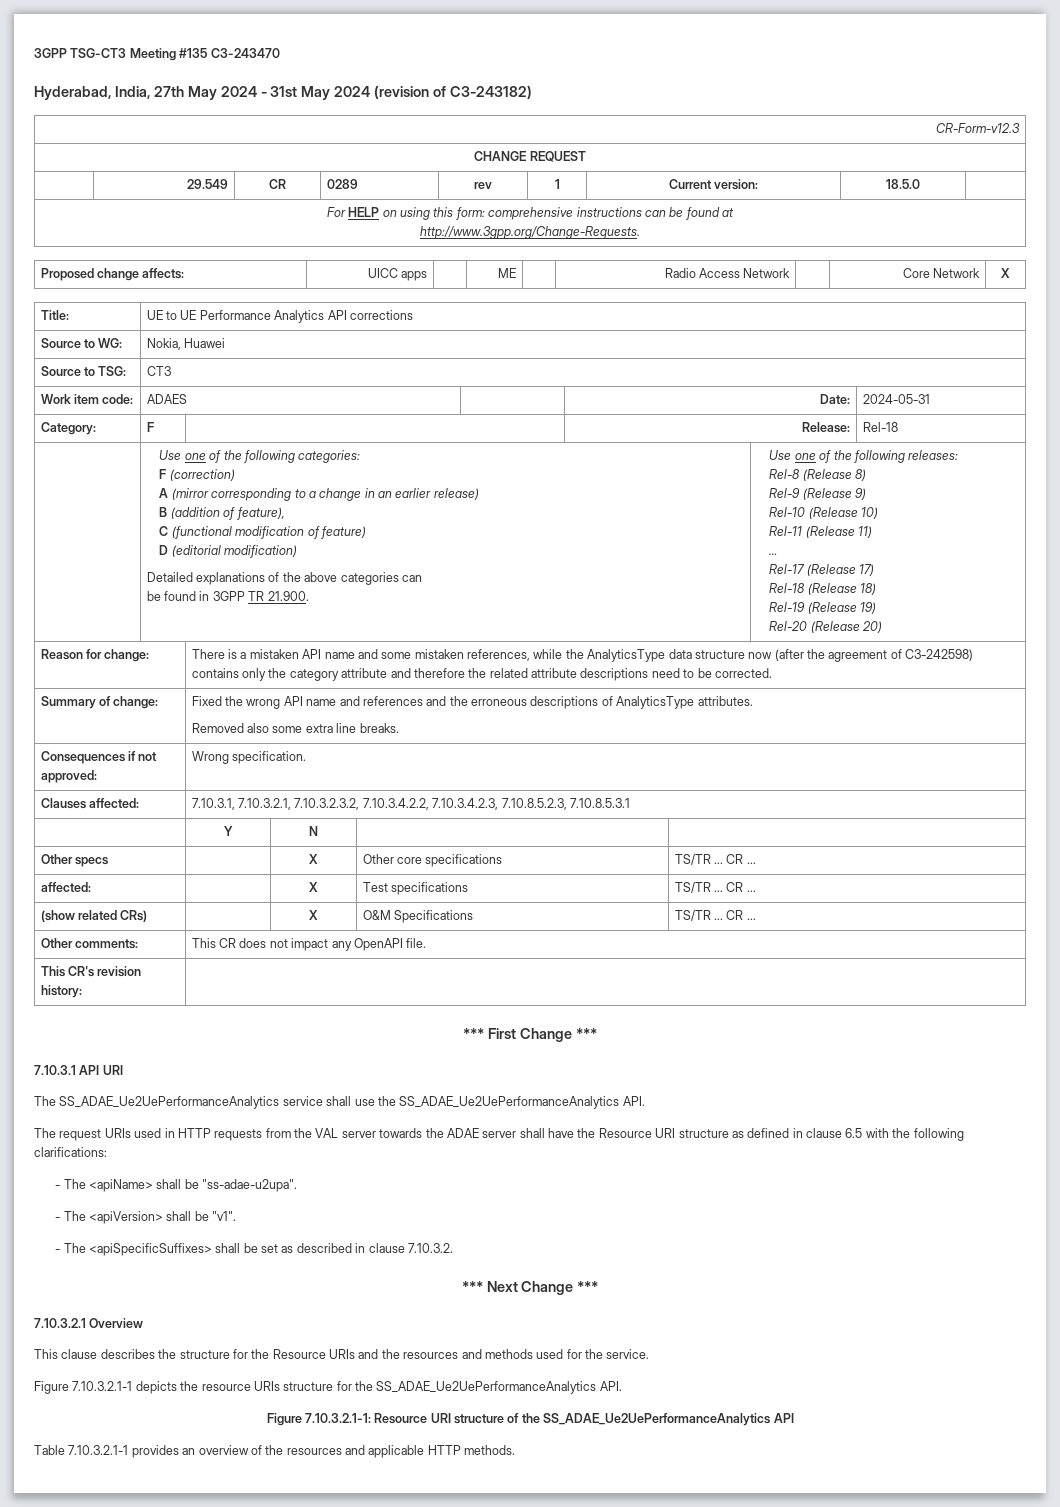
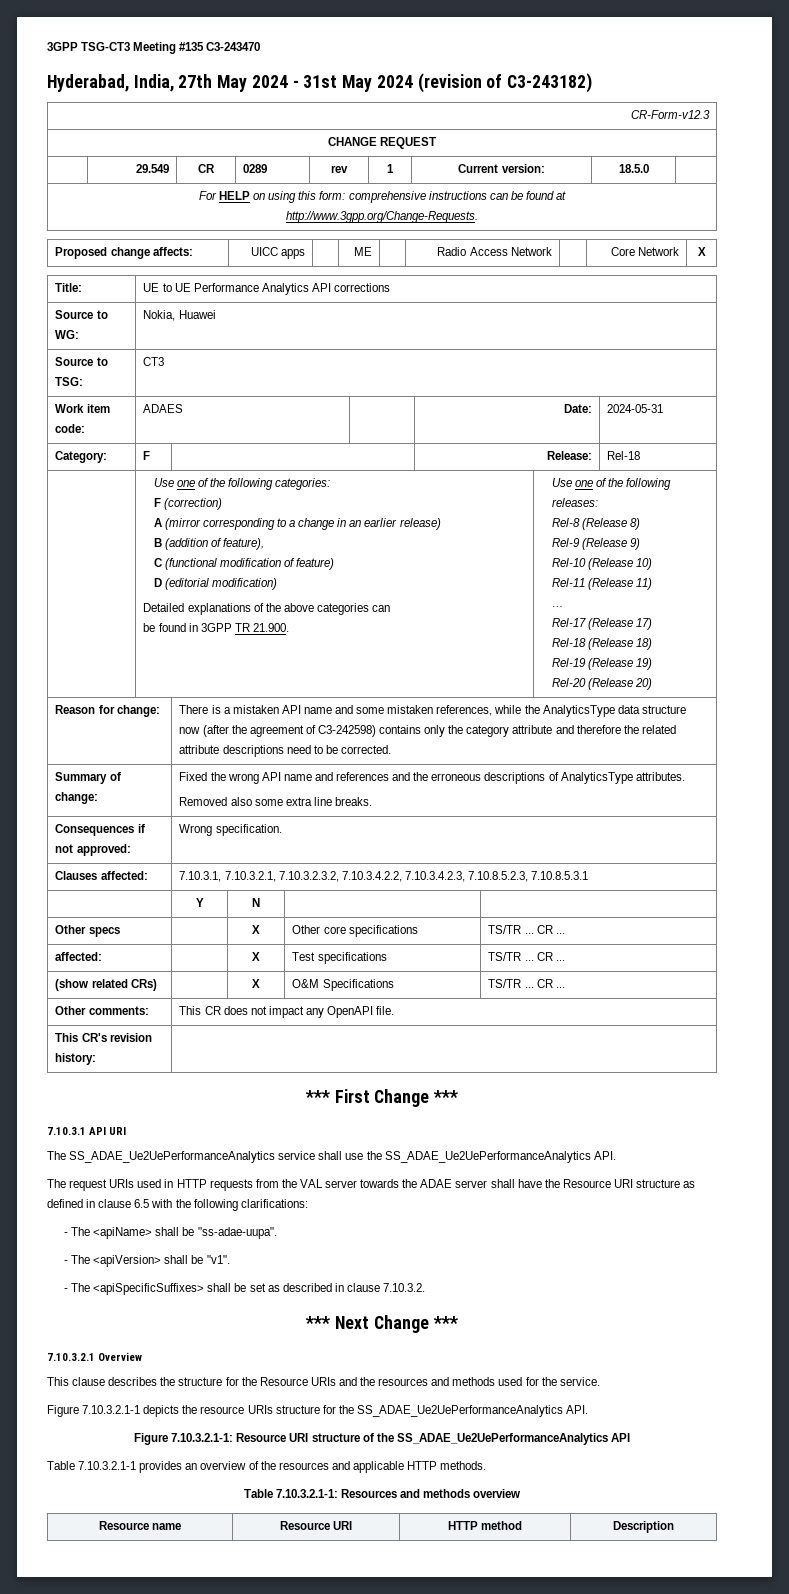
- - The <apiName> shall be "ss-adae-u2upa".
+ - The <apiName> shall be "ss-adae-uupa".
+ Table 7.10.3.2.1-1: Resources and methods overview
+ Resource name | Resource URI | HTTP method | Description

